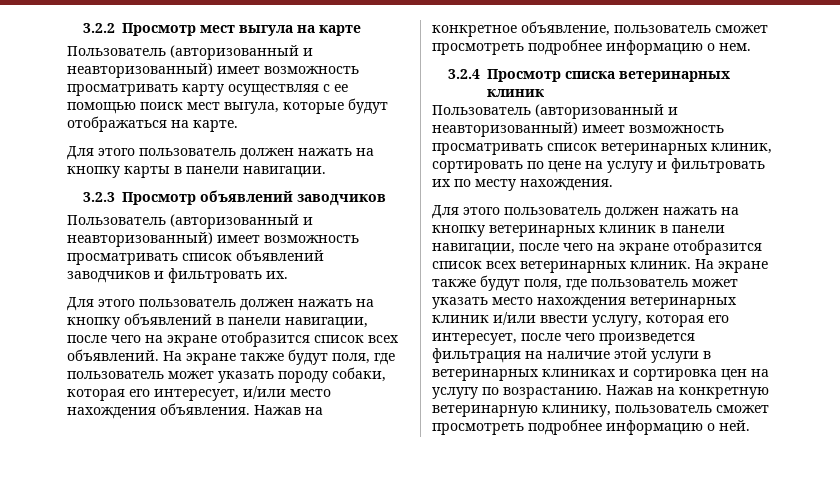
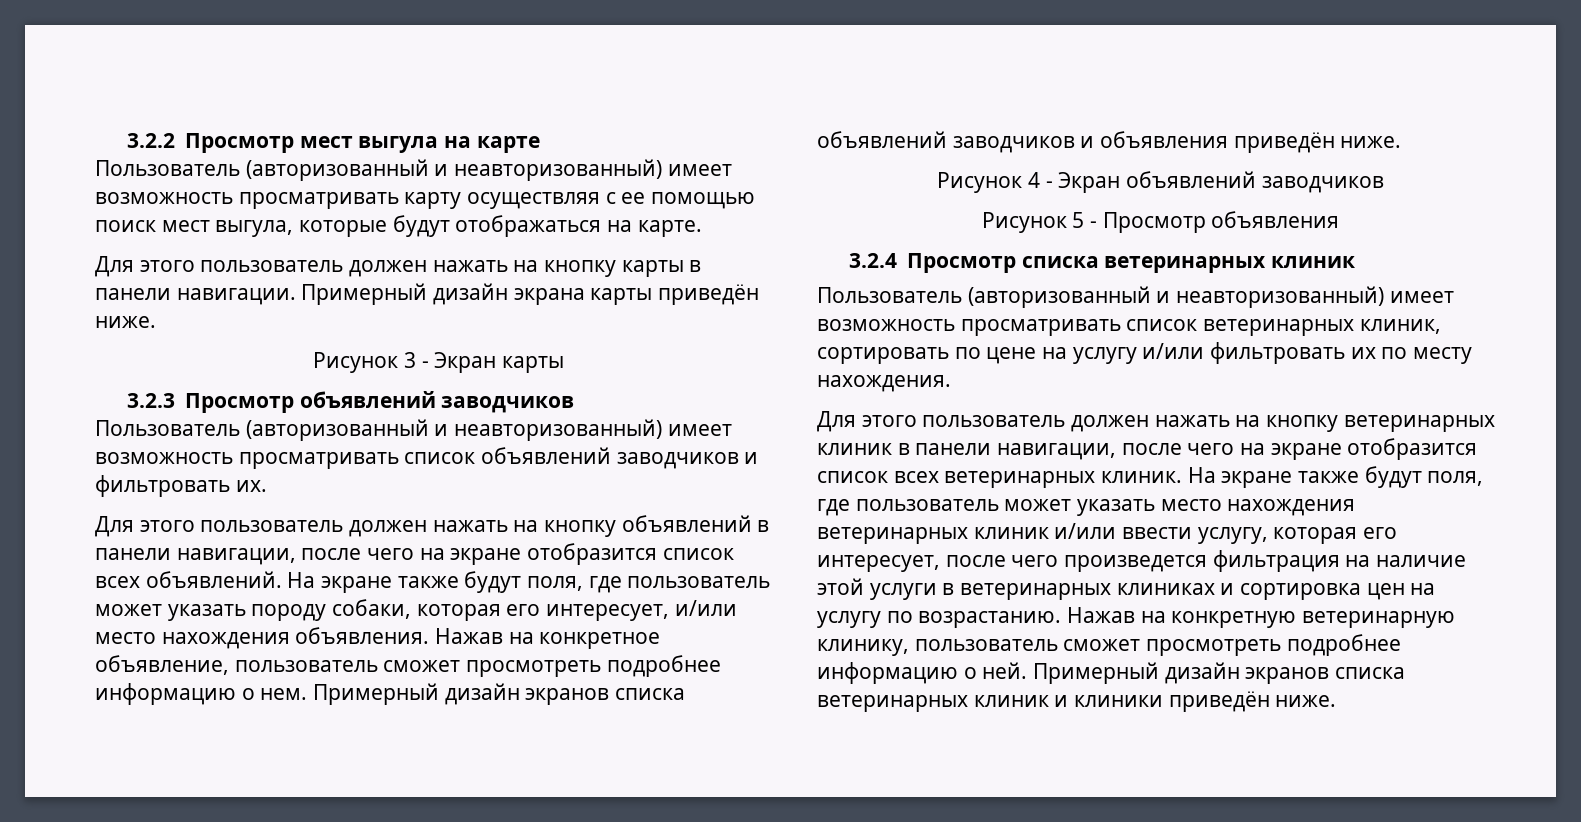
+ Примерный дизайн экрана карты приведён ниже.
+ Рисунок 3 - Экран карты
+ Примерный дизайн экранов списка объявлений заводчиков и объявления приведён ниже.
+ Рисунок 4 - Экран объявлений заводчиков
+ Рисунок 5 - Просмотр объявления
- Пользователь (авторизованный и неавторизованный) имеет возможность просматривать список ветеринарных клиник, сортировать по цене на услугу и фильтровать их по месту нахождения.
+ Пользователь (авторизованный и неавторизованный) имеет возможность просматривать список ветеринарных клиник, сортировать по цене на услугу и/или фильтровать их по месту нахождения.
+ Примерный дизайн экранов списка ветеринарных клиник и клиники приведён ниже.

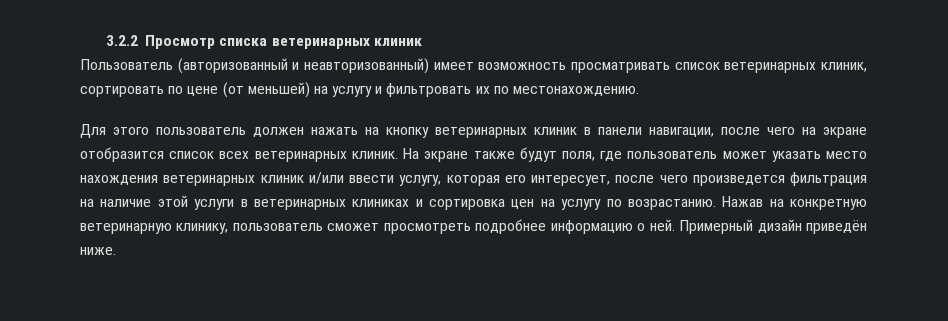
- 3.2.2 Просмотр мест выгула на карте
- Пользователь (авторизованный и неавторизованный) имеет возможность просматривать карту осуществляя с ее помощью поиск мест выгула, которые будут отображаться на карте.
- Для этого пользователь должен нажать на кнопку карты в панели навигации. Примерный дизайн экрана карты приведён ниже.
- Рисунок 3 - Экран карты
- 3.2.3 Просмотр объявлений заводчиков
- Пользователь (авторизованный и неавторизованный) имеет возможность просматривать список объявлений заводчиков и фильтровать их.
- Для этого пользователь должен нажать на кнопку объявлений в панели навигации, после чего на экране отобразится список всех объявлений. На экране также будут поля, где пользователь может указать породу собаки, которая его интересует, и/или место нахождения объявления. Нажав на конкретное объявление, пользователь сможет просмотреть подробнее информацию о нем. Примерный дизайн экранов списка объявлений заводчиков и объявления приведён ниже.
- Рисунок 4 - Экран объявлений заводчиков
- Рисунок 5 - Просмотр объявления
- 3.2.4 Просмотр списка ветеринарных клиник
+ 3.2.2 Просмотр списка ветеринарных клиник
- Пользователь (авторизованный и неавторизованный) имеет возможность просматривать список ветеринарных клиник, сортировать по цене на услугу и/или фильтровать их по месту нахождения.
+ Пользователь (авторизованный и неавторизованный) имеет возможность просматривать список ветеринарных клиник, сортировать по цене (от меньшей) на услугу и фильтровать их по местонахождению.
- Примерный дизайн экранов списка ветеринарных клиник и клиники приведён ниже.
+ Примерный дизайн приведён ниже.

